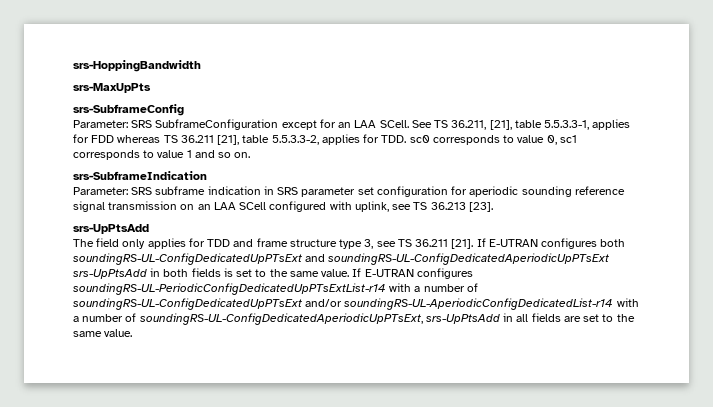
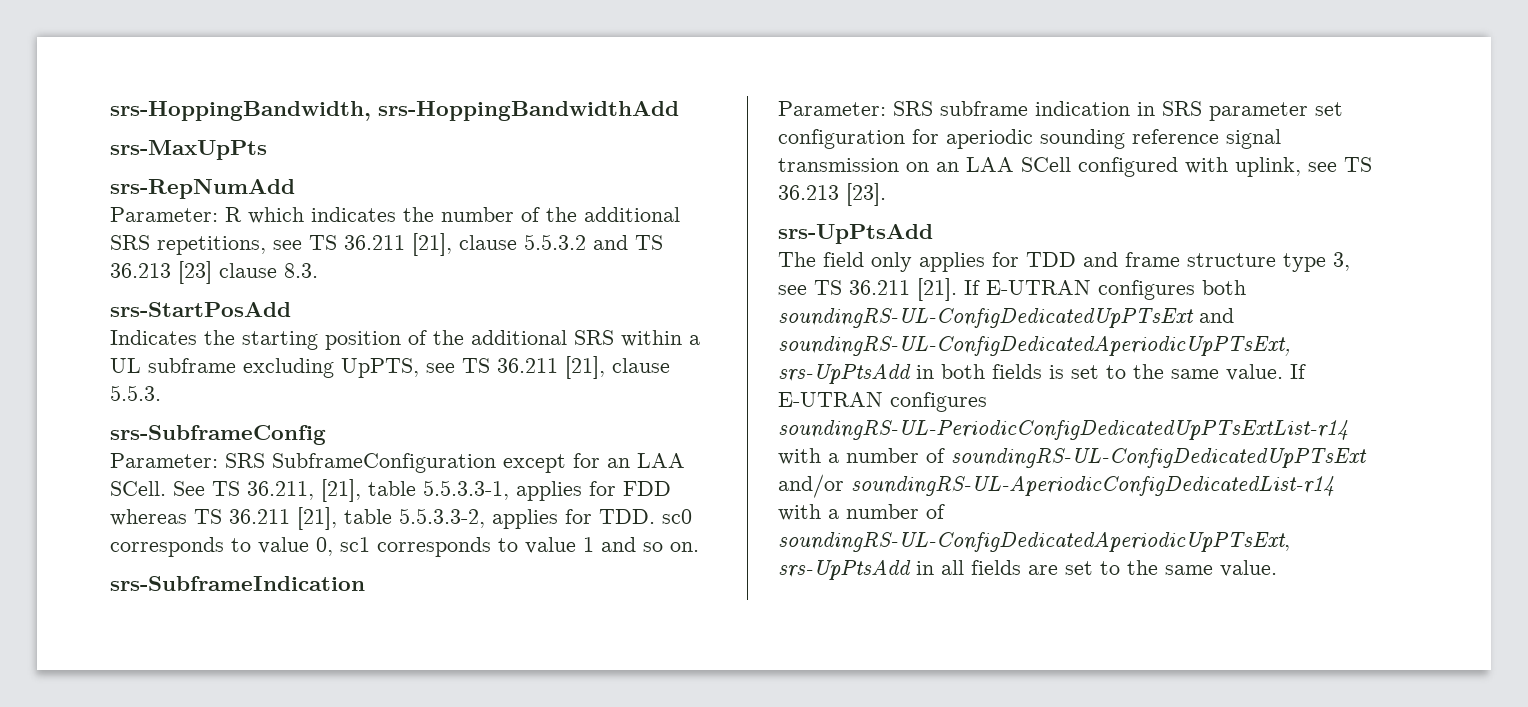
- srs-HoppingBandwidth
+ srs-HoppingBandwidth, srs-HoppingBandwidthAdd
+ srs-RepNumAdd
+ Parameter: R which indicates the number of the additional SRS repetitions, see TS 36.211 [21], clause 5.5.3.2 and TS 36.213 [23] clause 8.3.
+ srs-StartPosAdd
+ Indicates the starting position of the additional SRS within a UL subframe excluding UpPTS, see TS 36.211 [21], clause 5.5.3.
- If E-UTRAN configures both soundingRS-UL-ConfigDedicatedUpPTsExt and soundingRS-UL-ConfigDedicatedAperiodicUpPTsExt srs-UpPtsAdd in both fields is set to the same value.
+ If E-UTRAN configures both soundingRS-UL-ConfigDedicatedUpPTsExt and soundingRS-UL-ConfigDedicatedAperiodicUpPTsExt, srs-UpPtsAdd in both fields is set to the same value.

